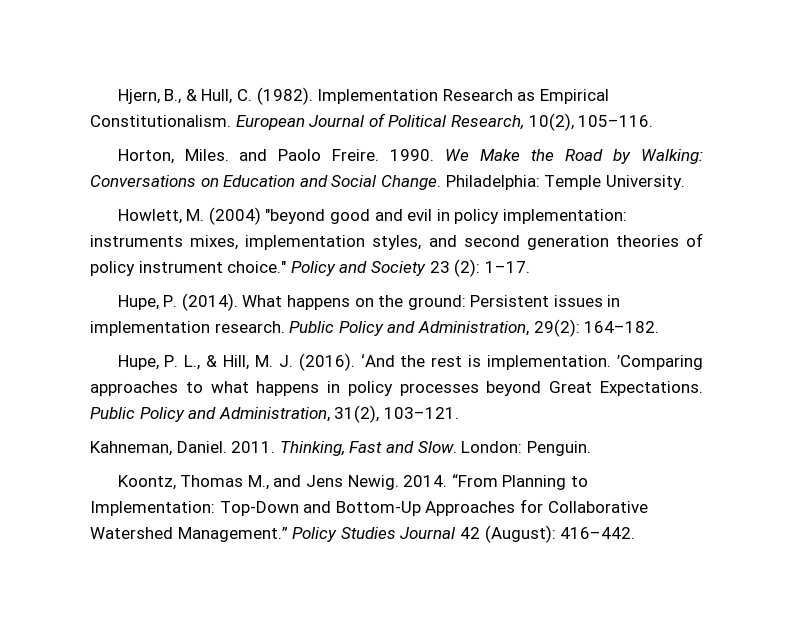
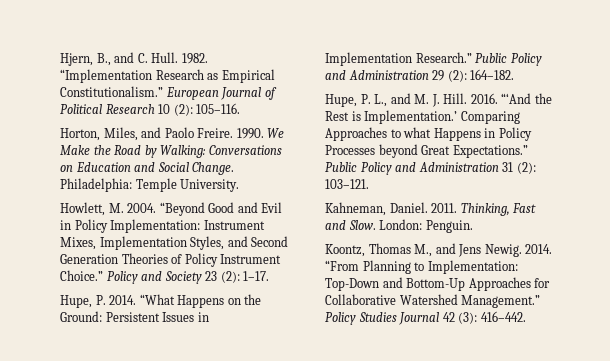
- Hjern, B., & Hull, C. (1982). Implementation Research as Empirical Constitutionalism.
+ Hjern, B., and C. Hull. 1982. “Implementation Research as Empirical Constitutionalism.”
- European Journal of Political Research, 10(2), 105–116.
+ European Journal of Political Research 10 (2): 105–116.
- Horton, Miles. and Paolo Freire.
+ Horton, Miles, and Paolo Freire.
- Howlett, M. (2004) "beyond good and evil in policy implementation: instruments mixes, implementation styles, and second generation theories of policy instrument choice."
+ Howlett, M. 2004. “Beyond Good and Evil in Policy Implementation: Instrument Mixes, Implementation Styles, and Second Generation Theories of Policy Instrument Choice.”
- Hupe, P. (2014). What happens on the ground: Persistent issues in implementation research. Public Policy and Administration, 29(2): 164–182.
- Hupe, P. L., & Hill, M. J. (2016). ‘And the rest is implementation. ’Comparing approaches to what happens in policy processes beyond Great Expectations. Public Policy and Administration, 31(2), 103–121.
+ Hupe, P. 2014. “What Happens on the Ground: Persistent Issues in Implementation Research.” Public Policy and Administration 29 (2): 164–182.
+ Hupe, P. L., and M. J. Hill. 2016. “‘And the Rest is Implementation.’ Comparing Approaches to what Happens in Policy Processes beyond Great Expectations.” Public Policy and Administration 31 (2): 103–121.
- Policy Studies Journal 42 (August): 416–442.
+ Policy Studies Journal 42 (3): 416–442.

